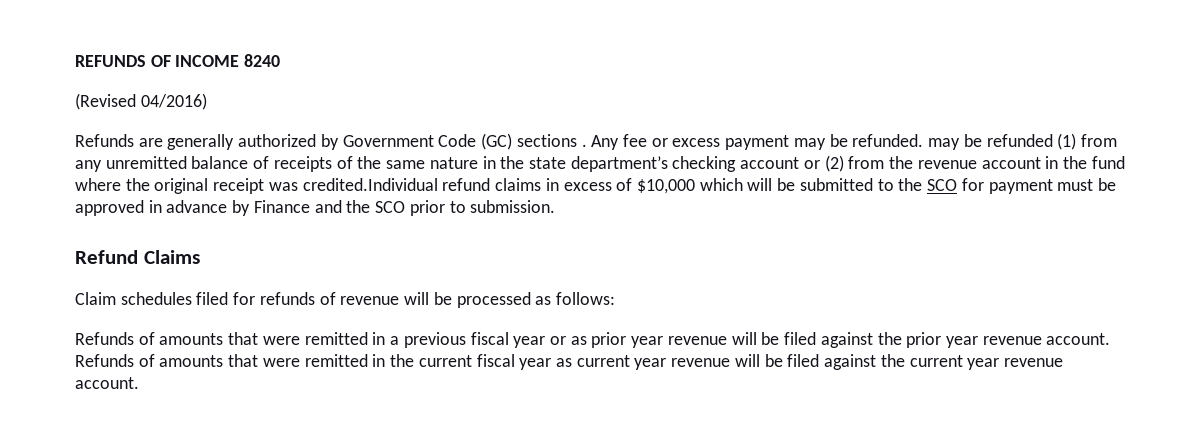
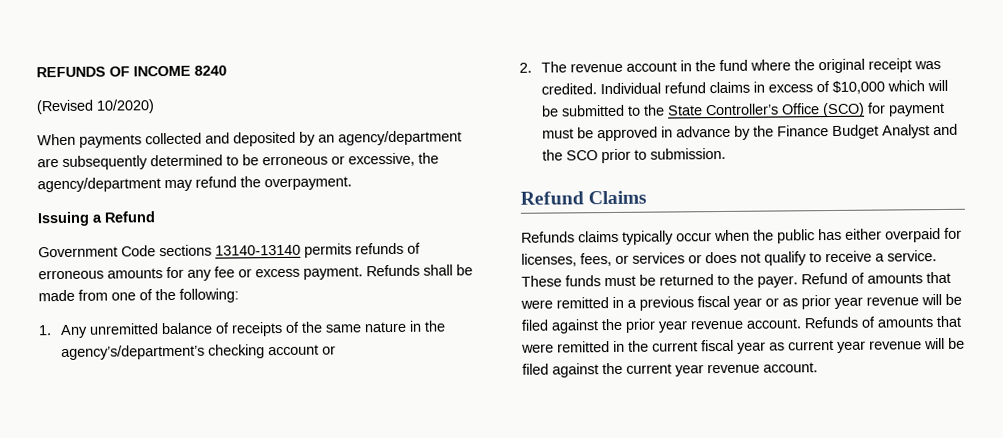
- (Revised 04/2016)
- Refunds are generally authorized by Government Code (GC) sections . Any fee or excess payment may be refunded. may be refunded (1) from any unremitted balance of receipts of the same nature in the state department’s checking account or (2) from the revenue account in the fund where the original receipt was credited.Individual refund claims in excess of $10,000 which will be submitted to the SCO for payment must be approved in advance by Finance and the SCO prior to submission.
+ (Revised 10/2020)
+ When payments collected and deposited by an agency/department are subsequently determined to be erroneous or excessive, the agency/department may refund the overpayment.
+ Issuing a Refund
+ Government Code sections 13140-13140 permits refunds of erroneous amounts for any fee or excess payment. Refunds shall be made from one of the following:
+ 1. Any unremitted balance of receipts of the same nature in the agency’s/department’s checking account or
+ 2. The revenue account in the fund where the original receipt was credited. Individual refund claims in excess of $10,000 which will be submitted to the State Controller’s Office (SCO) for payment must be approved in advance by the Finance Budget Analyst and the SCO prior to submission.
- Claim schedules filed for refunds of revenue will be processed as follows:
- Refunds of amounts that were remitted in a previous fiscal year or as prior year revenue will be filed against the prior year revenue account.
+ Refunds claims typically occur when the public has either overpaid for licenses, fees, or services or does not qualify to receive a service. These funds must be returned to the payer. Refund of amounts that were remitted in a previous fiscal year or as prior year revenue will be filed against the prior year revenue account.

